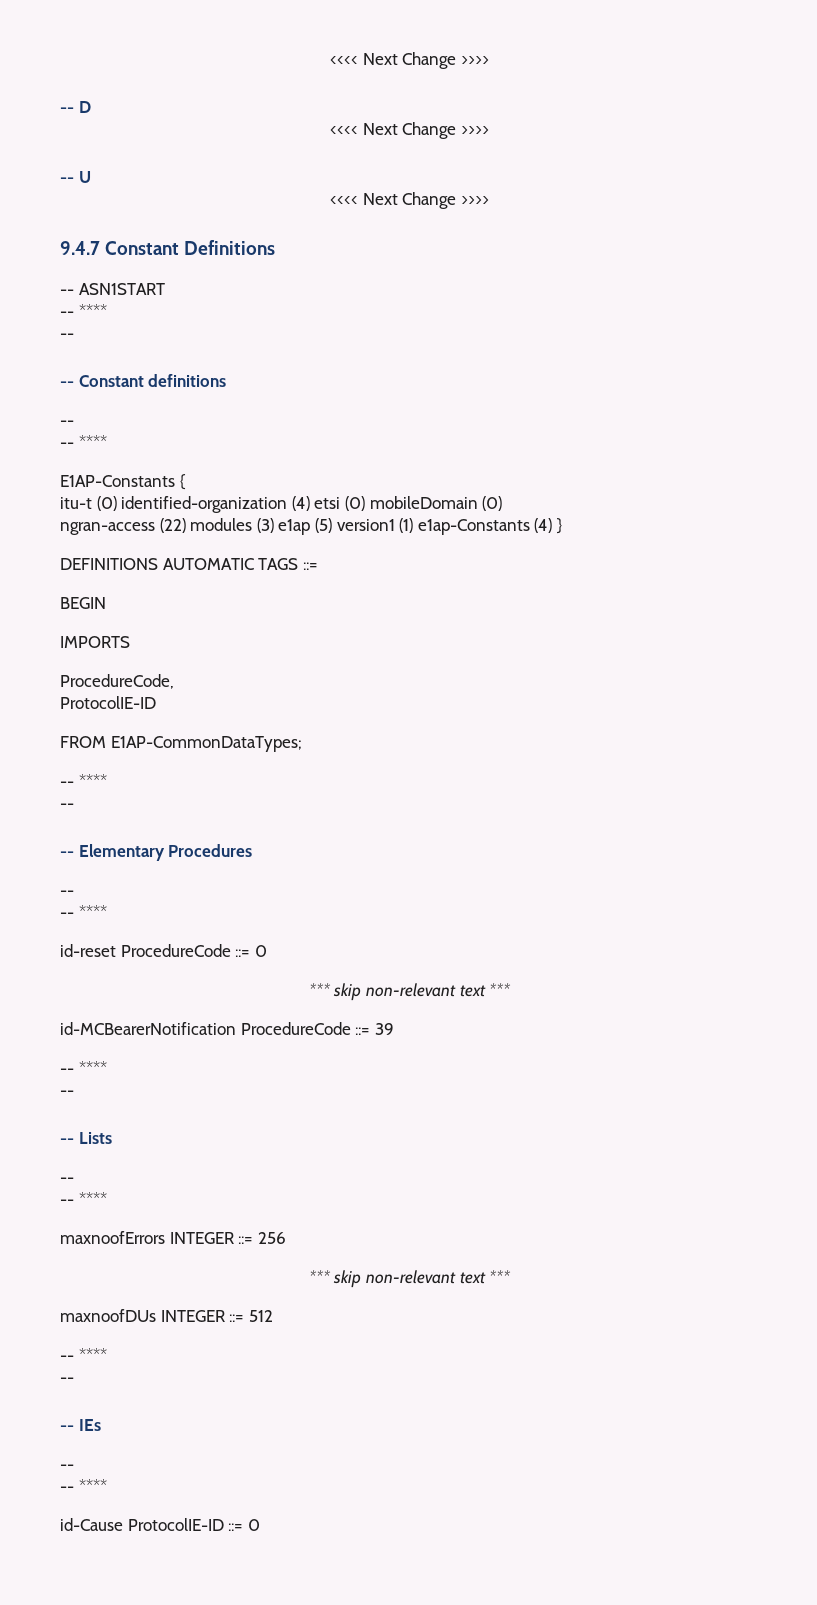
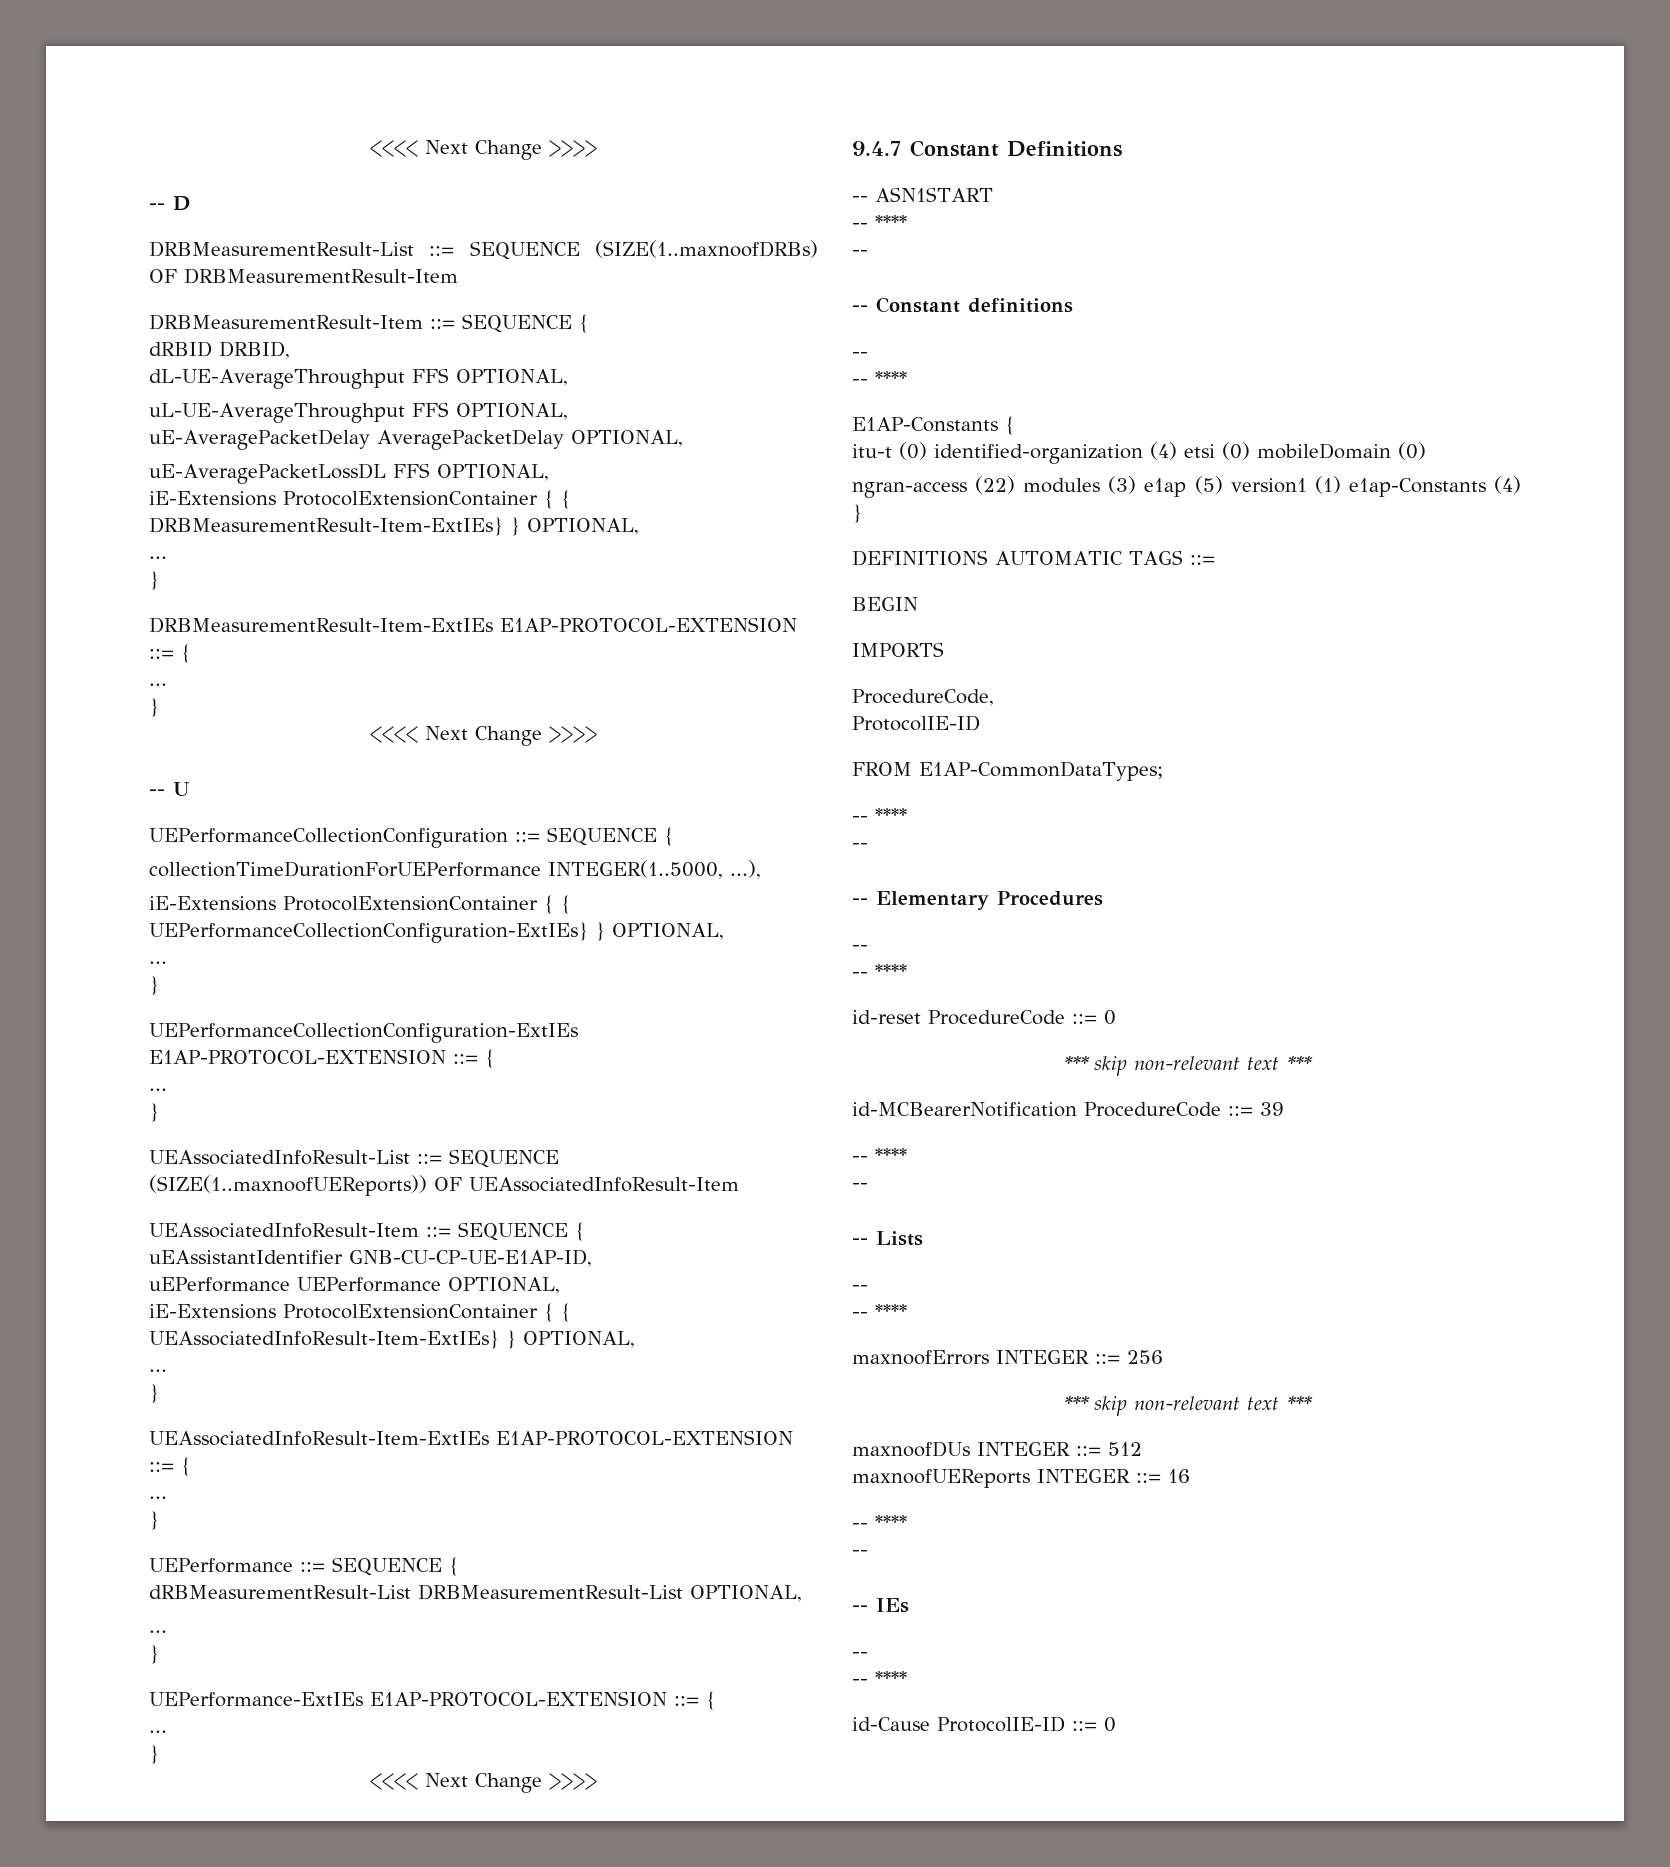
+ DRBMeasurementResult-List ::= SEQUENCE (SIZE(1..maxnoofDRBs) OF DRBMeasurementResult-Item
+ DRBMeasurementResult-Item ::= SEQUENCE {
+ dRBID DRBID,
+ dL-UE-AverageThroughput FFS OPTIONAL,
+ uL-UE-AverageThroughput FFS OPTIONAL,
+ uE-AveragePacketDelay AveragePacketDelay OPTIONAL,
+ uE-AveragePacketLossDL FFS OPTIONAL,
+ iE-Extensions ProtocolExtensionContainer { { DRBMeasurementResult-Item-ExtIEs} } OPTIONAL,
+ ...
+ }
+ DRBMeasurementResult-Item-ExtIEs E1AP-PROTOCOL-EXTENSION ::= {
+ ...
+ }
+ UEPerformanceCollectionConfiguration ::= SEQUENCE {
+ collectionTimeDurationForUEPerformance INTEGER(1..5000, ...),
+ iE-Extensions ProtocolExtensionContainer { { UEPerformanceCollectionConfiguration-ExtIEs} } OPTIONAL,
+ ...
+ }
+ UEPerformanceCollectionConfiguration-ExtIEs E1AP-PROTOCOL-EXTENSION ::= {
+ ...
+ }
+ UEAssociatedInfoResult-List ::= SEQUENCE (SIZE(1..maxnoofUEReports)) OF UEAssociatedInfoResult-Item
+ UEAssociatedInfoResult-Item ::= SEQUENCE {
+ uEAssistantIdentifier GNB-CU-CP-UE-E1AP-ID,
+ uEPerformance UEPerformance OPTIONAL,
+ iE-Extensions ProtocolExtensionContainer { { UEAssociatedInfoResult-Item-ExtIEs} } OPTIONAL,
+ ...
+ }
+ UEAssociatedInfoResult-Item-ExtIEs E1AP-PROTOCOL-EXTENSION ::= {
+ ...
+ }
+ UEPerformance ::= SEQUENCE {
+ dRBMeasurementResult-List DRBMeasurementResult-List OPTIONAL,
+ ...
+ }
+ UEPerformance-ExtIEs E1AP-PROTOCOL-EXTENSION ::= {
+ ...
+ }
+ maxnoofUEReports INTEGER ::= 16

